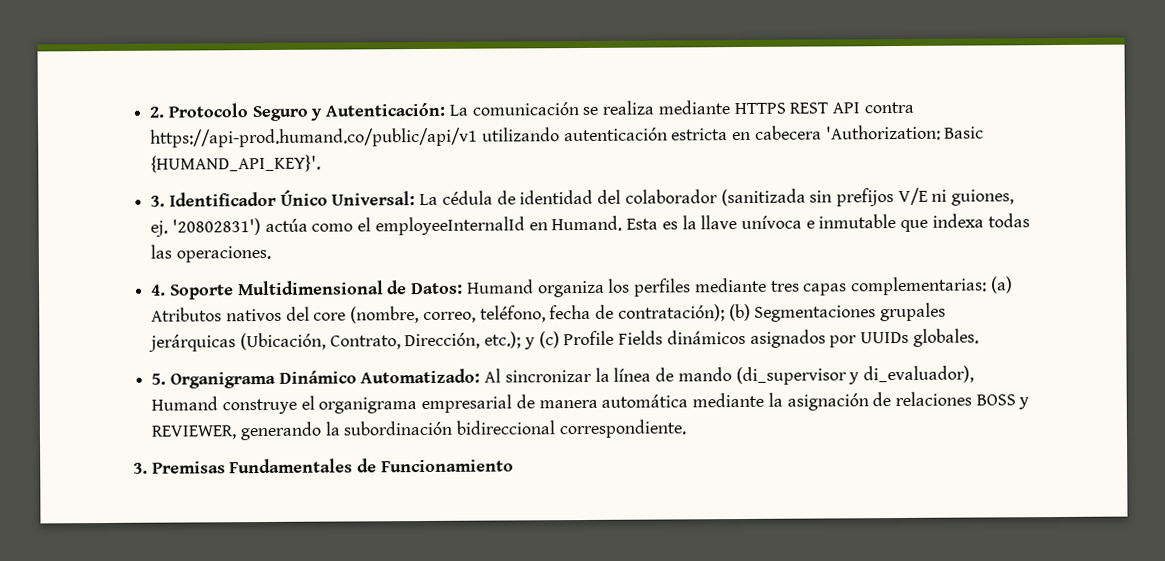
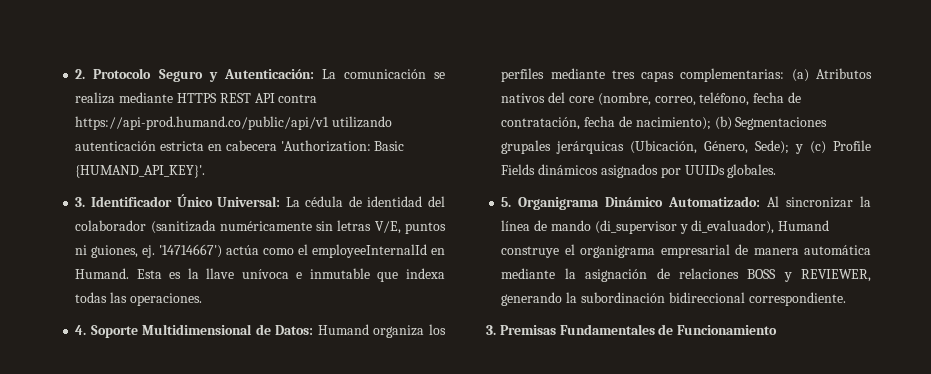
- 3. Identificador Único Universal: La cédula de identidad del colaborador (sanitizada sin prefijos V/E ni guiones, ej.
+ 3. Identificador Único Universal: La cédula de identidad del colaborador (sanitizada numéricamente sin letras V/E, puntos ni guiones, ej.
- '20802831') actúa como el employeeInternalId en Humand.
+ '14714667') actúa como el employeeInternalId en Humand.
- 4. Soporte Multidimensional de Datos: Humand organiza los perfiles mediante tres capas complementarias: (a) Atributos nativos del core (nombre, correo, teléfono, fecha de contratación); (b) Segmentaciones grupales jerárquicas (Ubicación, Contrato, Dirección, etc.); y (c) Profile Fields dinámicos asignados por UUIDs globales.
+ 4. Soporte Multidimensional de Datos: Humand organiza los perfiles mediante tres capas complementarias: (a) Atributos nativos del core (nombre, correo, teléfono, fecha de contratación, fecha de nacimiento); (b) Segmentaciones grupales jerárquicas (Ubicación, Género, Sede); y (c) Profile Fields dinámicos asignados por UUIDs globales.

